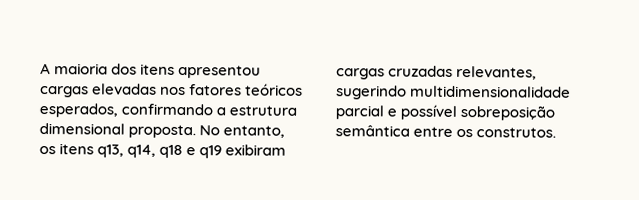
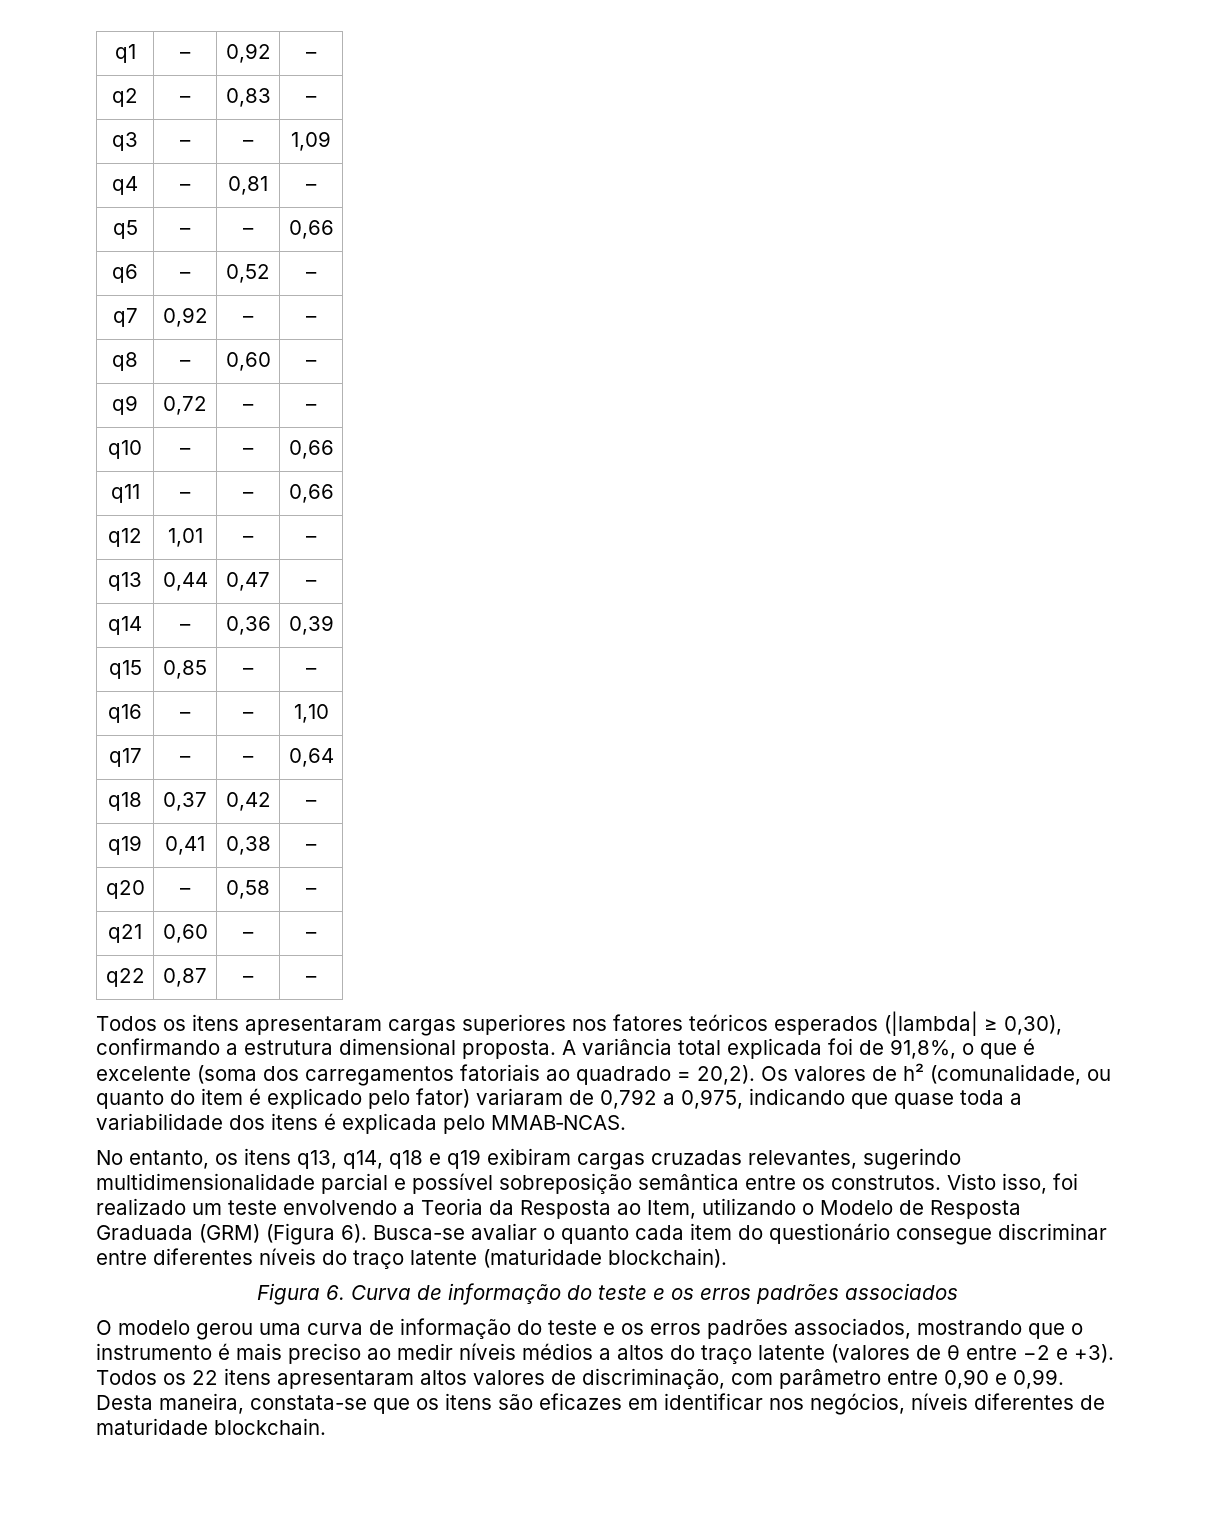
- A maioria dos itens apresentou cargas elevadas nos fatores teóricos esperados, confirmando a estrutura dimensional proposta. No entanto, os itens q13, q14, q18 e q19 exibiram cargas cruzadas relevantes, sugerindo multidimensionalidade parcial e possível sobreposição semântica entre os construtos.
+ q1 | – | 0,92 | –
+ q2 | – | 0,83 | –
+ q3 | – | – | 1,09
+ q4 | – | 0,81 | –
+ q5 | – | – | 0,66
+ q6 | – | 0,52 | –
+ q7 | 0,92 | – | –
+ q8 | – | 0,60 | –
+ q9 | 0,72 | – | –
+ q10 | – | – | 0,66
+ q11 | – | – | 0,66
+ q12 | 1,01 | – | –
+ q13 | 0,44 | 0,47 | –
+ q14 | – | 0,36 | 0,39
+ q15 | 0,85 | – | –
+ q16 | – | – | 1,10
+ q17 | – | – | 0,64
+ q18 | 0,37 | 0,42 | –
+ q19 | 0,41 | 0,38 | –
+ q20 | – | 0,58 | –
+ q21 | 0,60 | – | –
+ q22 | 0,87 | – | –
+ Todos os itens apresentaram cargas superiores nos fatores teóricos esperados (|lambda| ≥ 0,30), confirmando a estrutura dimensional proposta. A variância total explicada foi de 91,8%, o que é excelente (soma dos carregamentos fatoriais ao quadrado = 20,2). Os valores de h² (comunalidade, ou quanto do item é explicado pelo fator) variaram de 0,792 a 0,975, indicando que quase toda a variabilidade dos itens é explicada pelo MMAB‑NCAS.
+ No entanto, os itens q13, q14, q18 e q19 exibiram cargas cruzadas relevantes, sugerindo multidimensionalidade parcial e possível sobreposição semântica entre os construtos.
+ Visto isso, foi realizado um teste envolvendo a Teoria da Resposta ao Item, utilizando o Modelo de Resposta Graduada (GRM) (Figura 6). Busca-se avaliar o quanto cada item do questionário consegue discriminar entre diferentes níveis do traço latente (maturidade blockchain).
+ Figura 6. Curva de informação do teste e os erros padrões associados
+ O modelo gerou uma curva de informação do teste e os erros padrões associados, mostrando que o instrumento é mais preciso ao medir níveis médios a altos do traço latente (valores de θ entre −2 e +3). Todos os 22 itens apresentaram altos valores de discriminação, com parâmetro entre 0,90 e 0,99. Desta maneira, constata-se que os itens são eficazes em identificar nos negócios, níveis diferentes de maturidade blockchain.

